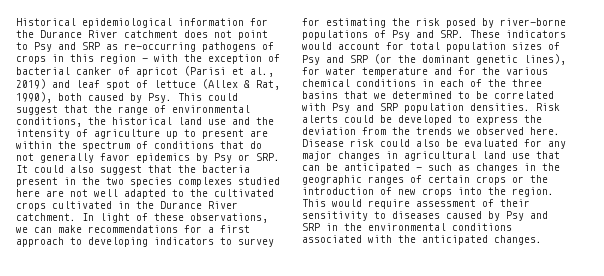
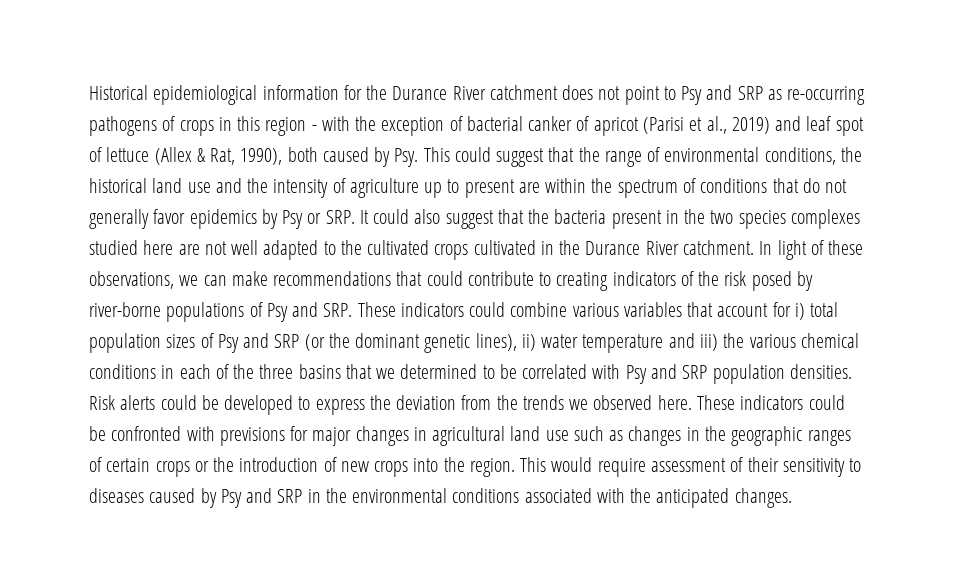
- In light of these observations, we can make recommendations for a first approach to developing indicators to survey for estimating the risk posed by river-borne populations of Psy and SRP. These indicators would account for total population sizes of Psy and SRP (or the dominant genetic lines), for water temperature and for the various chemical conditions in each of the three basins that we determined to be correlated with Psy and SRP population densities.
+ In light of these observations, we can make recommendations that could contribute to creating indicators of the risk posed by river-borne populations of Psy and SRP. These indicators could combine various variables that account for i) total population sizes of Psy and SRP (or the dominant genetic lines), ii) water temperature and iii) the various chemical conditions in each of the three basins that we determined to be correlated with Psy and SRP population densities.
- Disease risk could also be evaluated for any major changes in agricultural land use that can be anticipated - such as changes in the geographic ranges of certain crops or the introduction of new crops into the region.
+ These indicators could be confronted with previsions for major changes in agricultural land use such as changes in the geographic ranges of certain crops or the introduction of new crops into the region.

